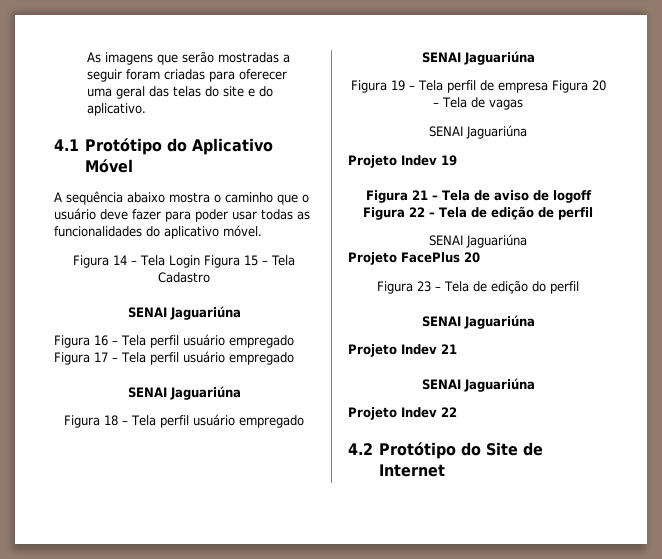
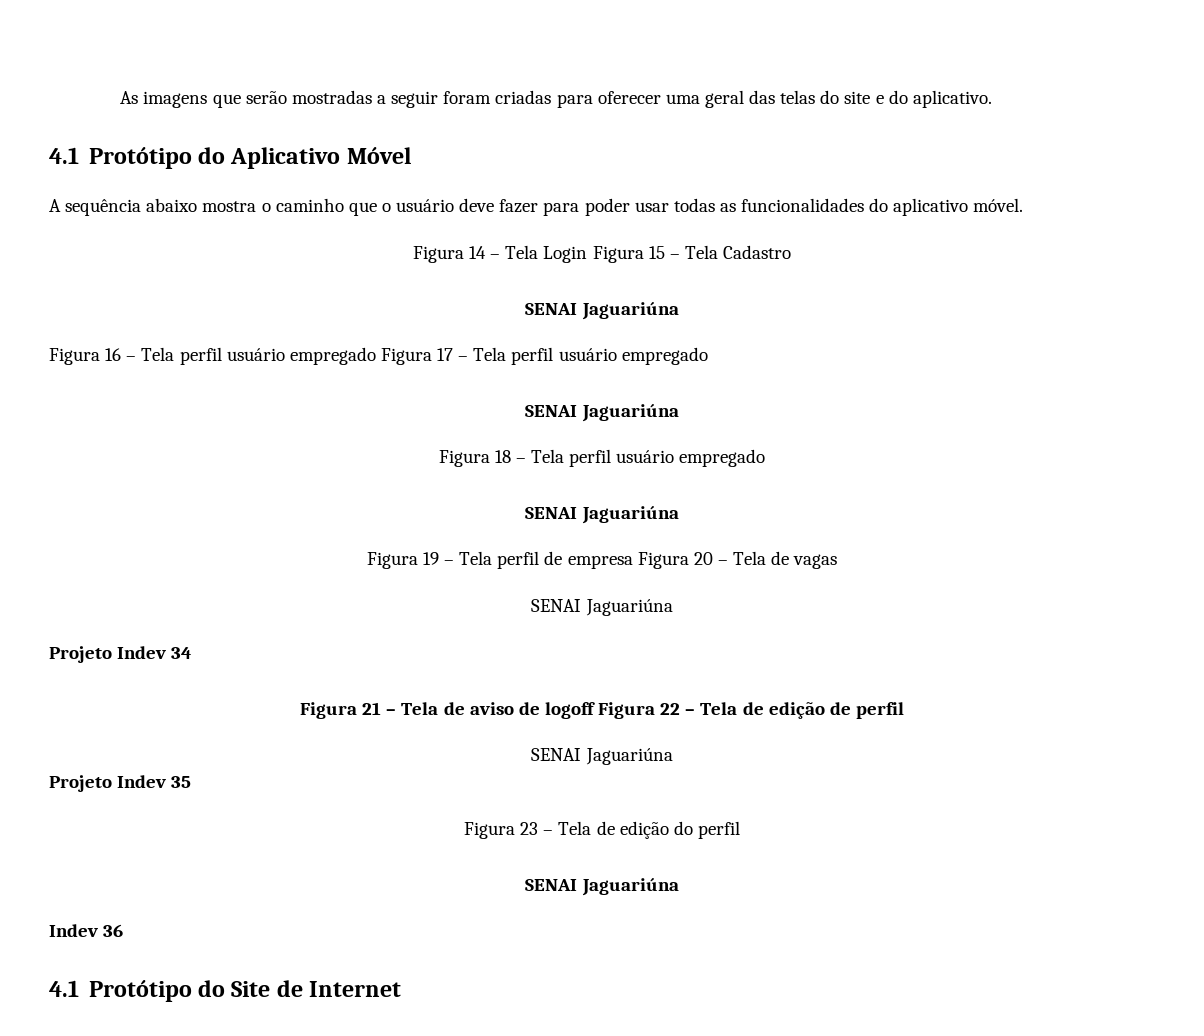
- Projeto Indev 19
+ Projeto Indev 34
- Projeto FacePlus 20
+ Projeto Indev 35
- Projeto Indev 21
- SENAI Jaguariúna
- Projeto Indev 22
- 4.2 Protótipo do Site de Internet
+ Indev 36
+ 4.1 Protótipo do Site de Internet

